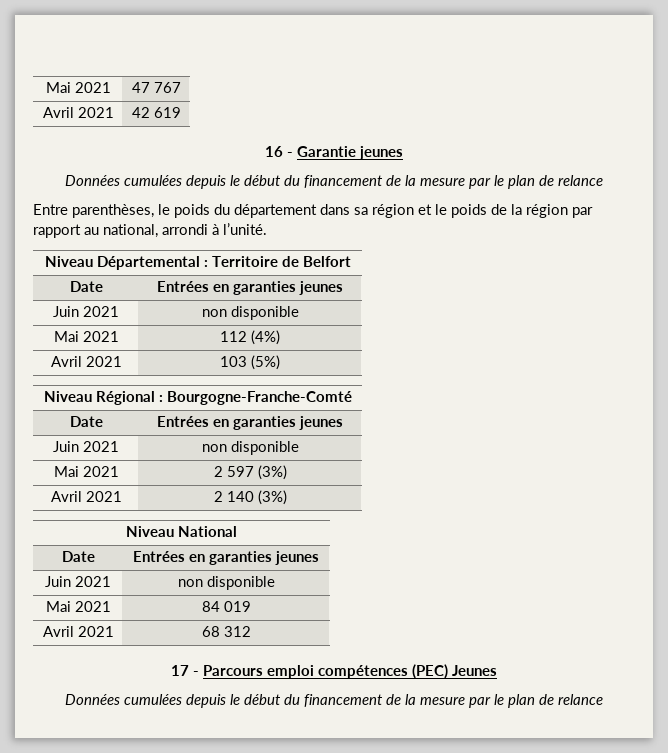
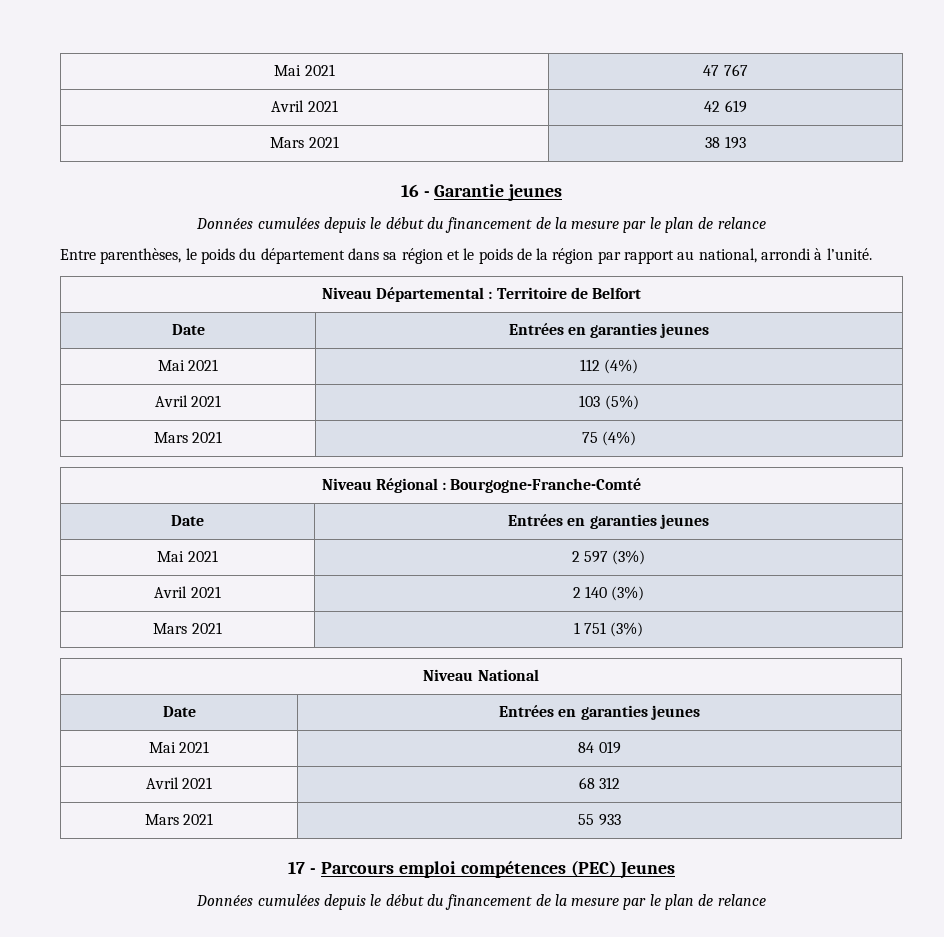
+ Mars 2021 | 38 193
  Niveau Départemental : Territoire de Belfort
  Date | Entrées en garanties jeunes
- Juin 2021 | non disponible
+ Mars 2021 | 75 (4%)
  Niveau Régional : Bourgogne-Franche-Comté
  Date | Entrées en garanties jeunes
- Juin 2021 | non disponible
+ Mars 2021 | 1 751 (3%)
  Niveau National
  Date | Entrées en garanties jeunes
- Juin 2021 | non disponible
+ Mars 2021 | 55 933

